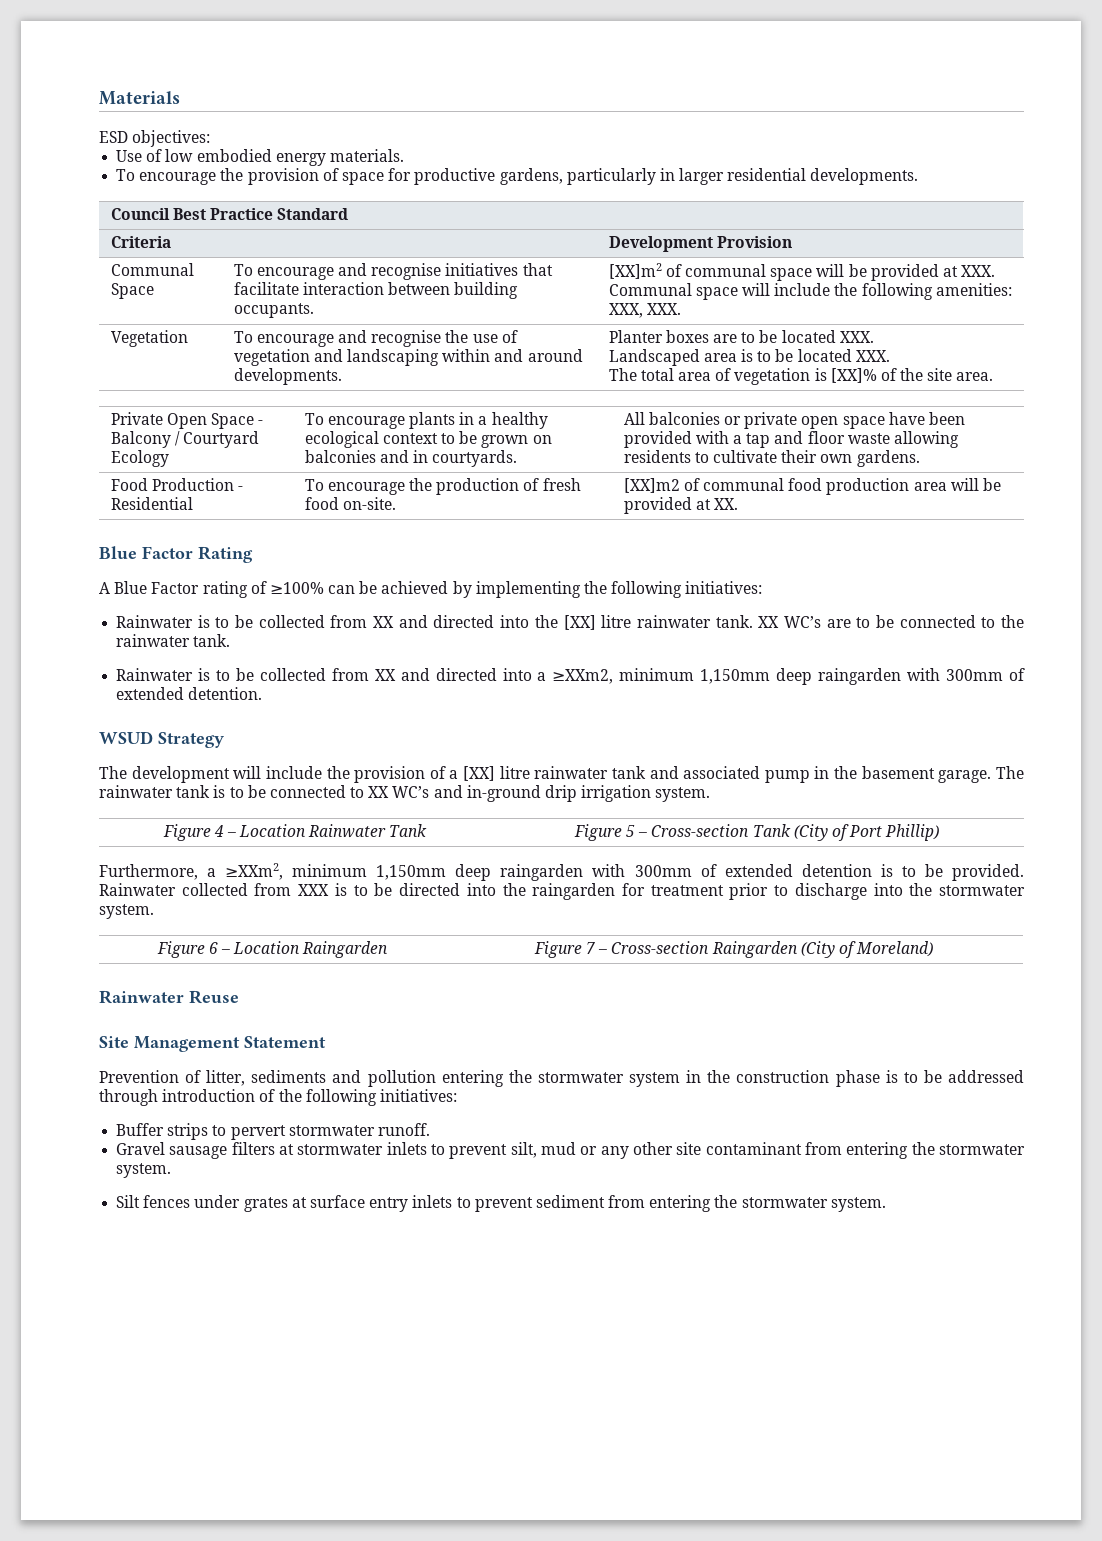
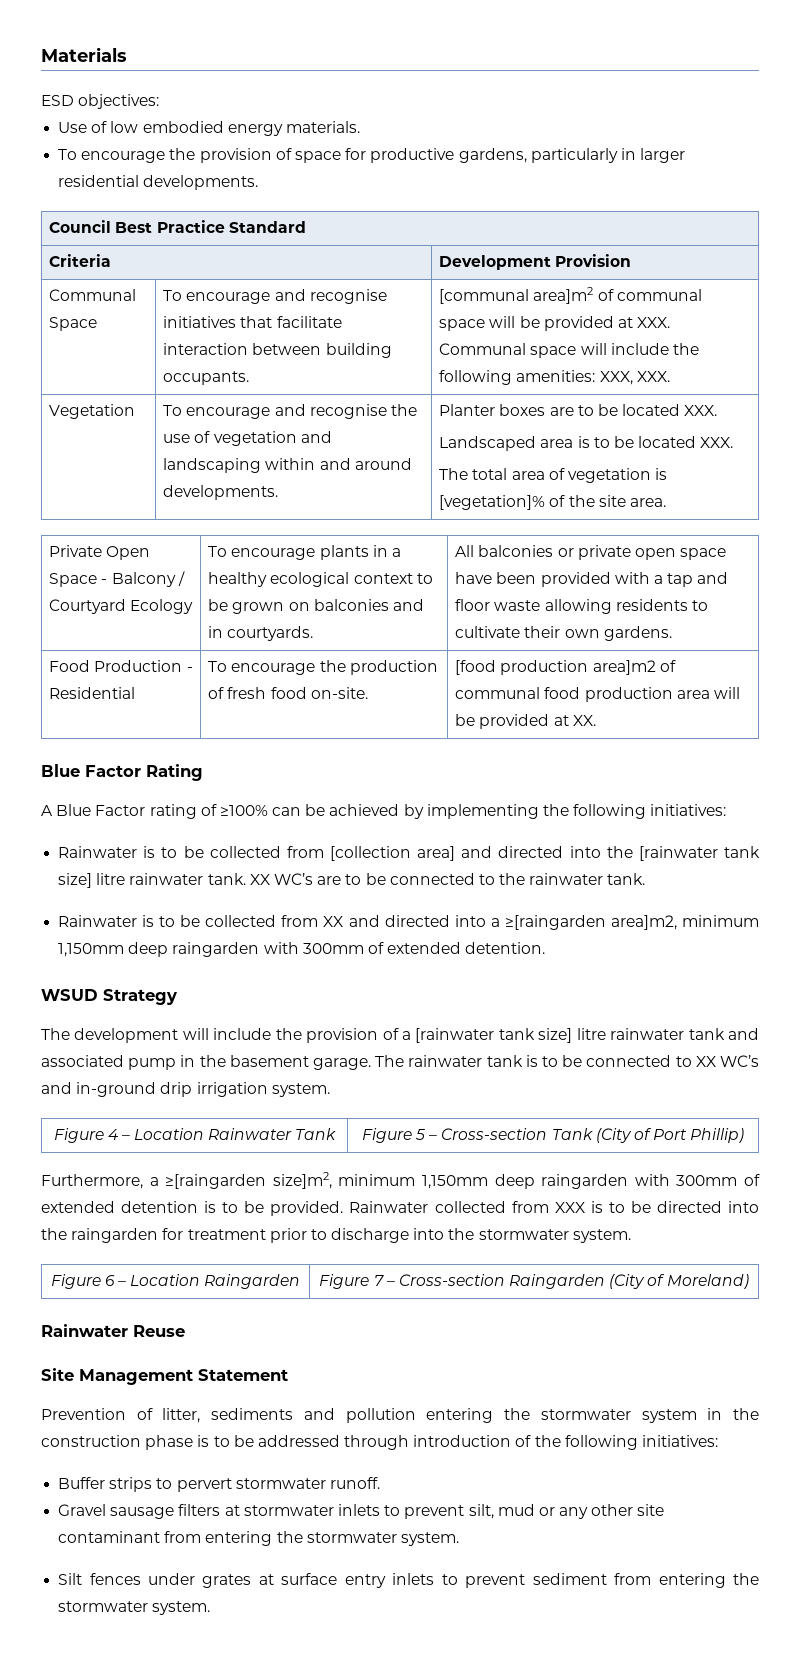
- Communal Space | To encourage and recognise initiatives that facilitate interaction between building occupants. | [XX]m2 of communal space will be provided at XXX. Communal space will include the following amenities: XXX, XXX.
+ Communal Space | To encourage and recognise initiatives that facilitate interaction between building occupants. | [communal area]m2 of communal space will be provided at XXX. Communal space will include the following amenities: XXX, XXX.
  Vegetation | To encourage and recognise the use of vegetation and landscaping within and around developments. | Planter boxes are to be located XXX.
  Landscaped area is to be located XXX.
- The total area of vegetation is [XX]% of the site area.
+ The total area of vegetation is [vegetation]% of the site area.
- Food Production - Residential | To encourage the production of fresh food on-site. | [XX]m2 of communal food production area will be provided at XX.
+ Food Production - Residential | To encourage the production of fresh food on-site. | [food production area]m2 of communal food production area will be provided at XX.
- Rainwater is to be collected from XX and directed into the [XX] litre rainwater tank.
+ Rainwater is to be collected from [collection area] and directed into the [rainwater tank size] litre rainwater tank.
- Rainwater is to be collected from XX and directed into a ≥XXm2, minimum 1,150mm deep raingarden with 300mm of extended detention.
+ Rainwater is to be collected from XX and directed into a ≥[raingarden area]m2, minimum 1,150mm deep raingarden with 300mm of extended detention.
- The development will include the provision of a [XX] litre rainwater tank and associated pump in the basement garage.
+ The development will include the provision of a [rainwater tank size] litre rainwater tank and associated pump in the basement garage.
- Furthermore, a ≥XXm2, minimum 1,150mm deep raingarden with 300mm of extended detention is to be provided.
+ Furthermore, a ≥[raingarden size]m2, minimum 1,150mm deep raingarden with 300mm of extended detention is to be provided.

